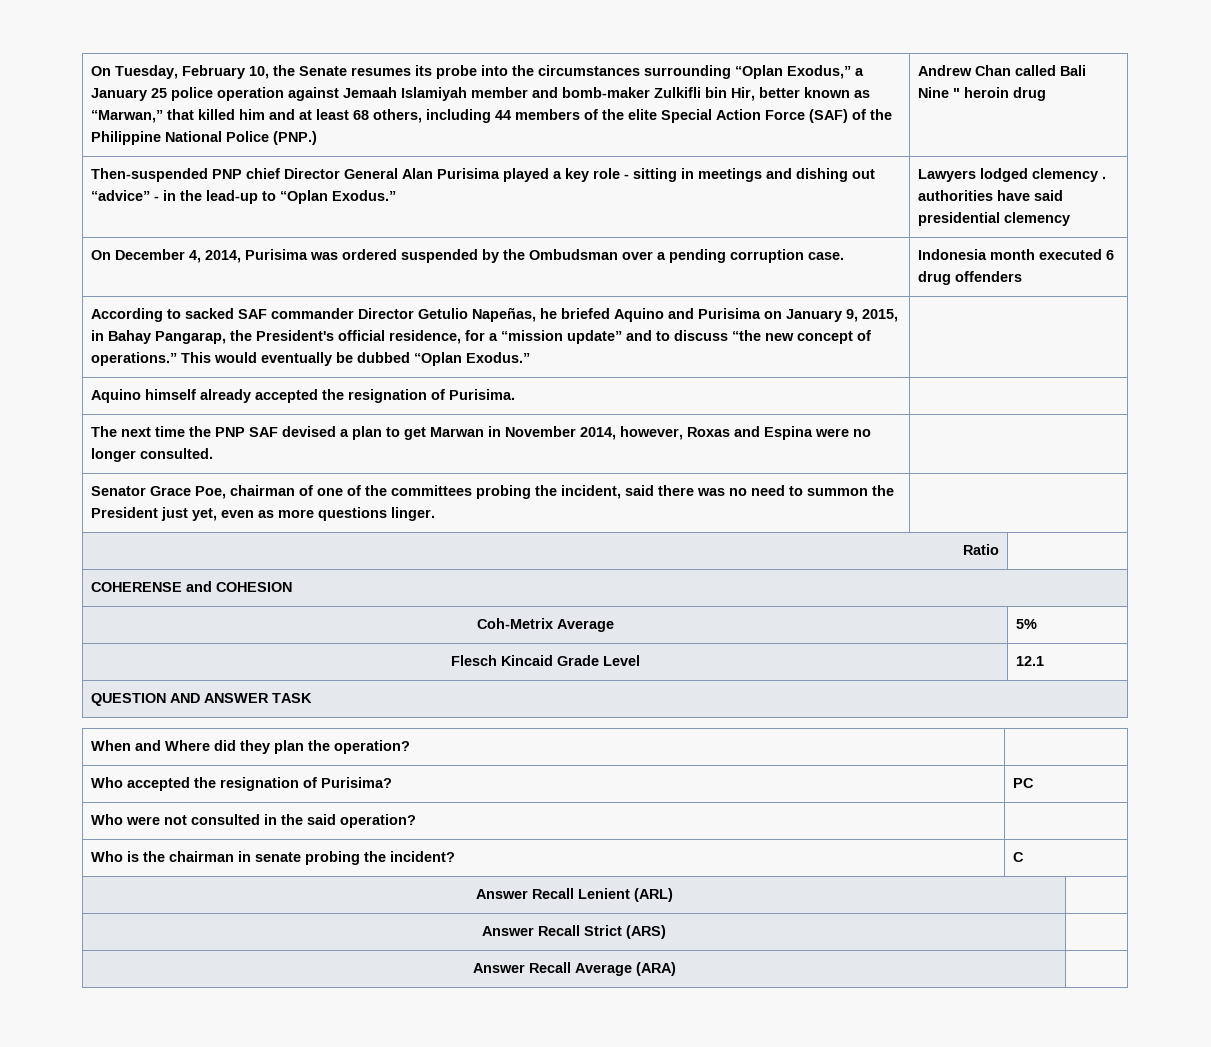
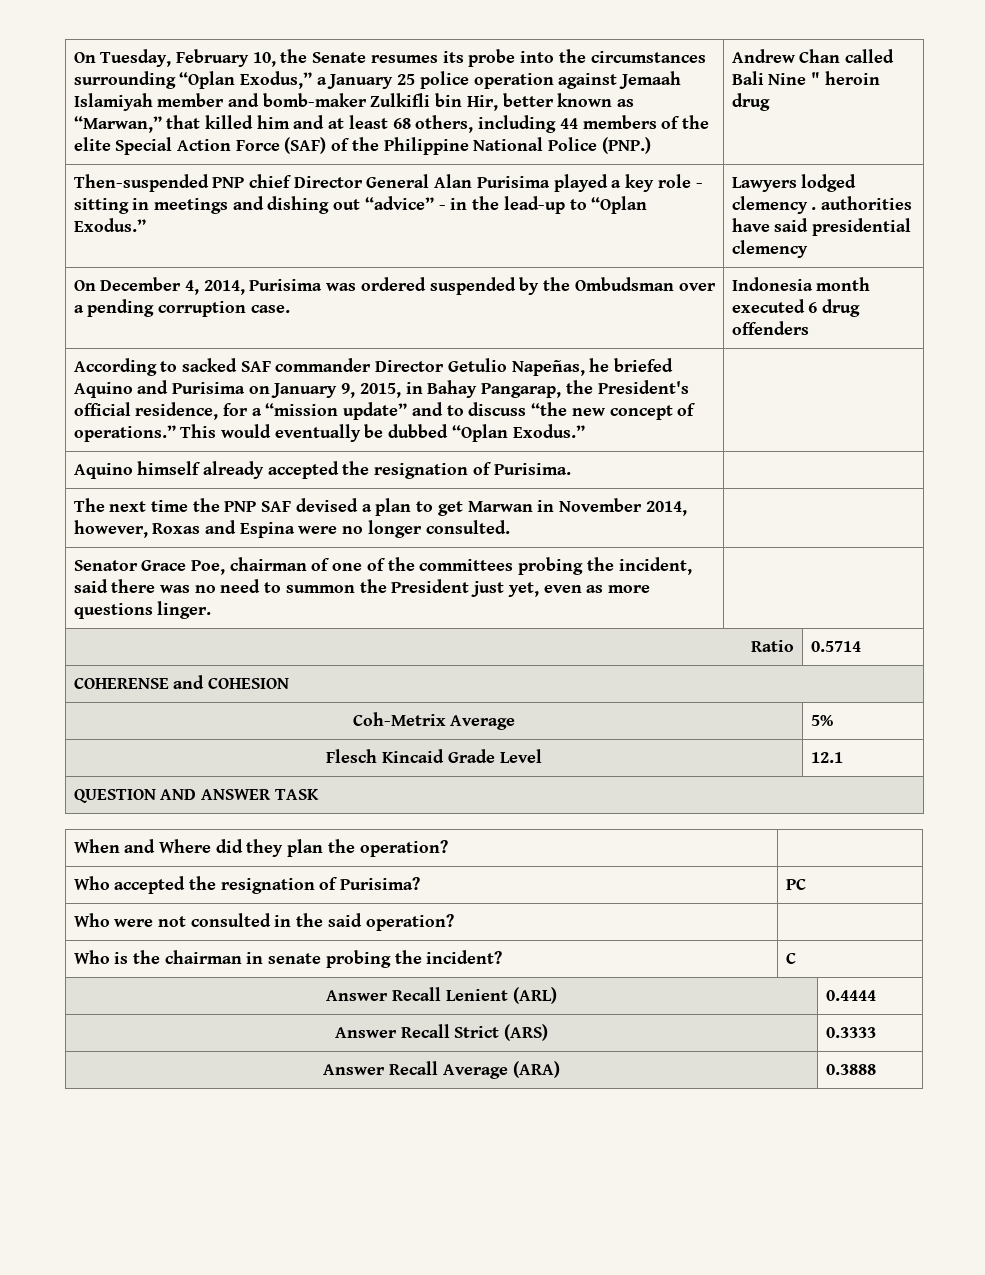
- Ratio |
+ Ratio | 0.5714
- Answer Recall Lenient (ARL) |
+ Answer Recall Lenient (ARL) | 0.4444
- Answer Recall Strict (ARS) |
+ Answer Recall Strict (ARS) | 0.3333
- Answer Recall Average (ARA) |
+ Answer Recall Average (ARA) | 0.3888

